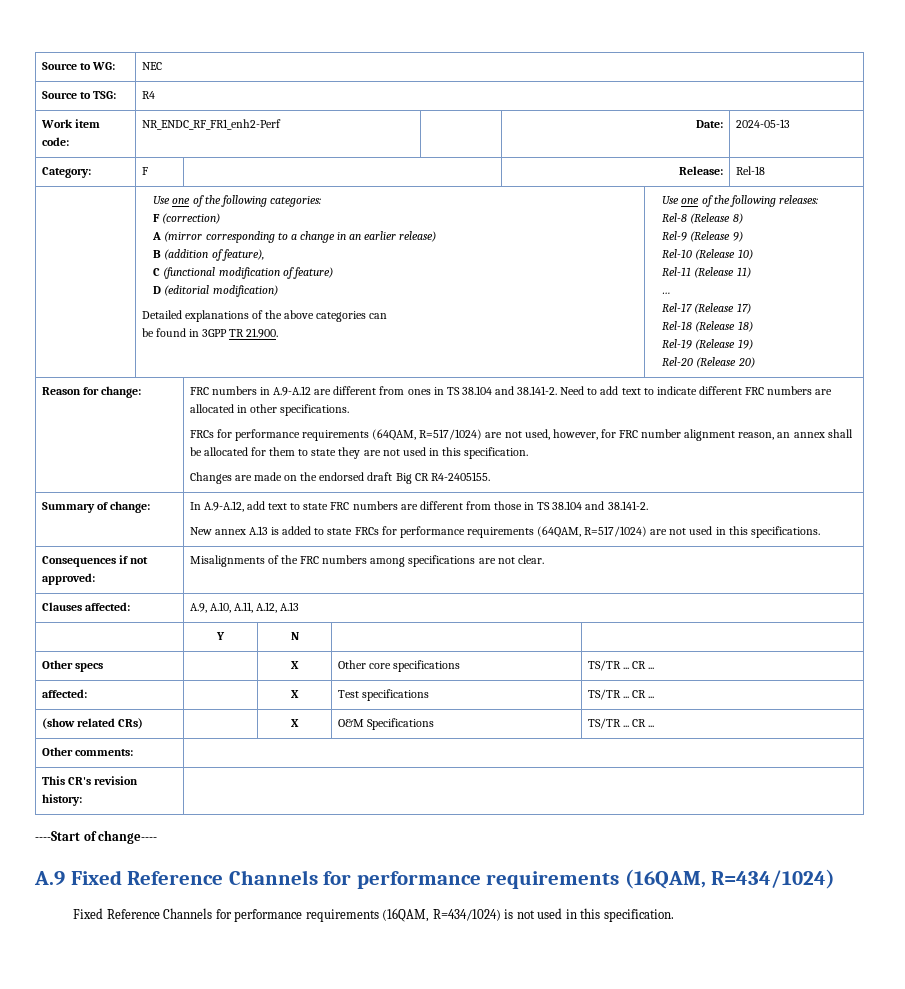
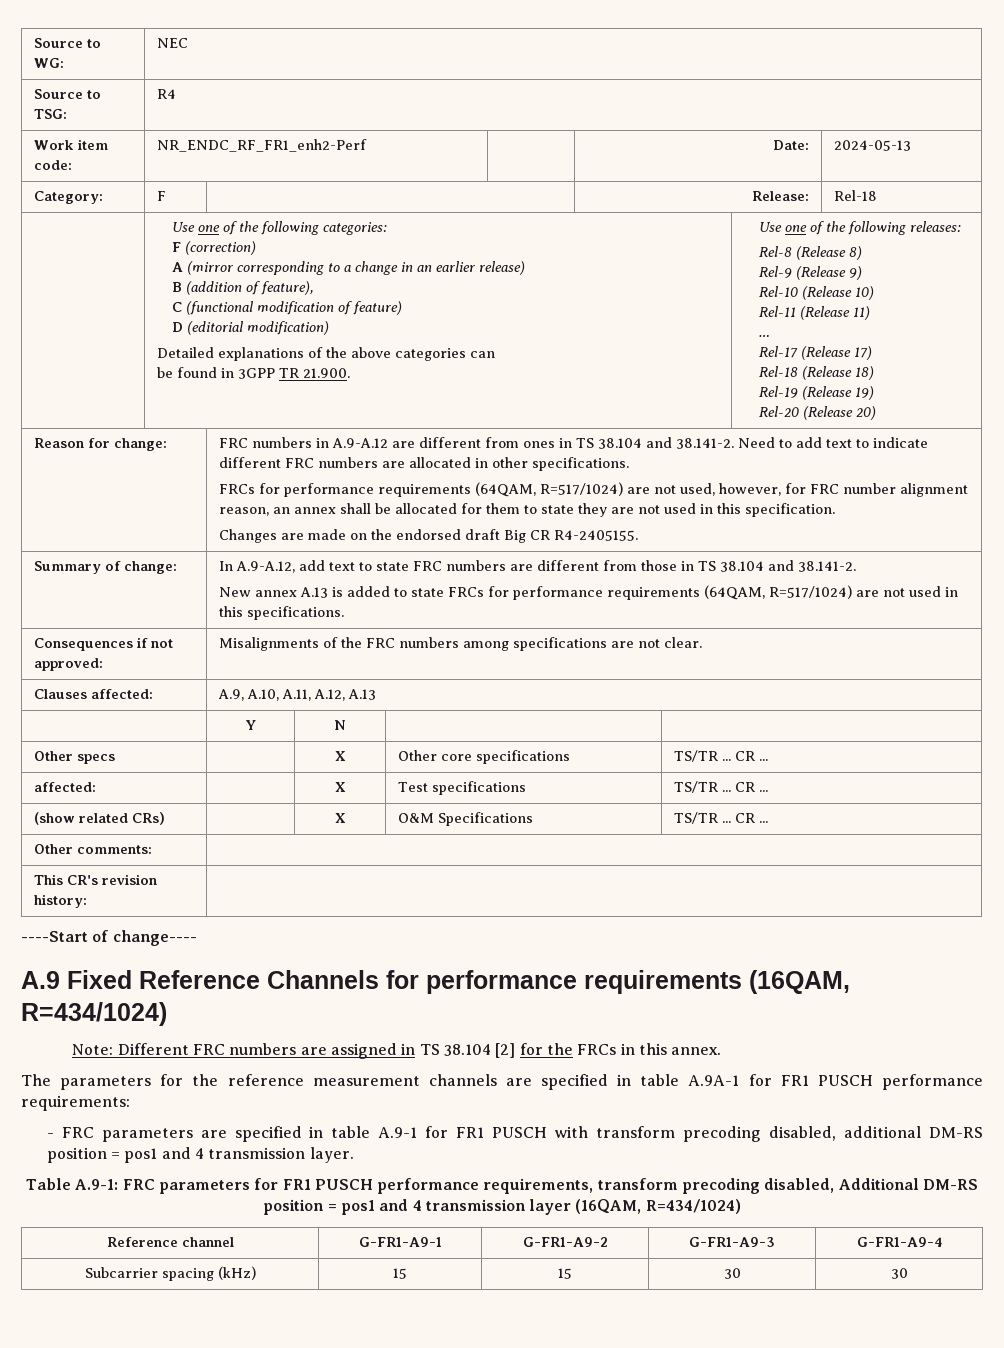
- Fixed Reference Channels for performance requirements (16QAM, R=434/1024) is not used in this specification.
+ Note: Different FRC numbers are assigned in TS 38.104 [2] for the FRCs in this annex.
+ The parameters for the reference measurement channels are specified in table A.9A-1 for FR1 PUSCH performance requirements:
+ - FRC parameters are specified in table A.9-1 for FR1 PUSCH with transform precoding disabled, additional DM-RS position = pos1 and 4 transmission layer.
+ Table A.9-1: FRC parameters for FR1 PUSCH performance requirements, transform precoding disabled, Additional DM-RS position = pos1 and 4 transmission layer (16QAM, R=434/1024)
+ Reference channel | G-FR1-A9-1 | G-FR1-A9-2 | G-FR1-A9-3 | G-FR1-A9-4
+ Subcarrier spacing (kHz) | 15 | 15 | 30 | 30

